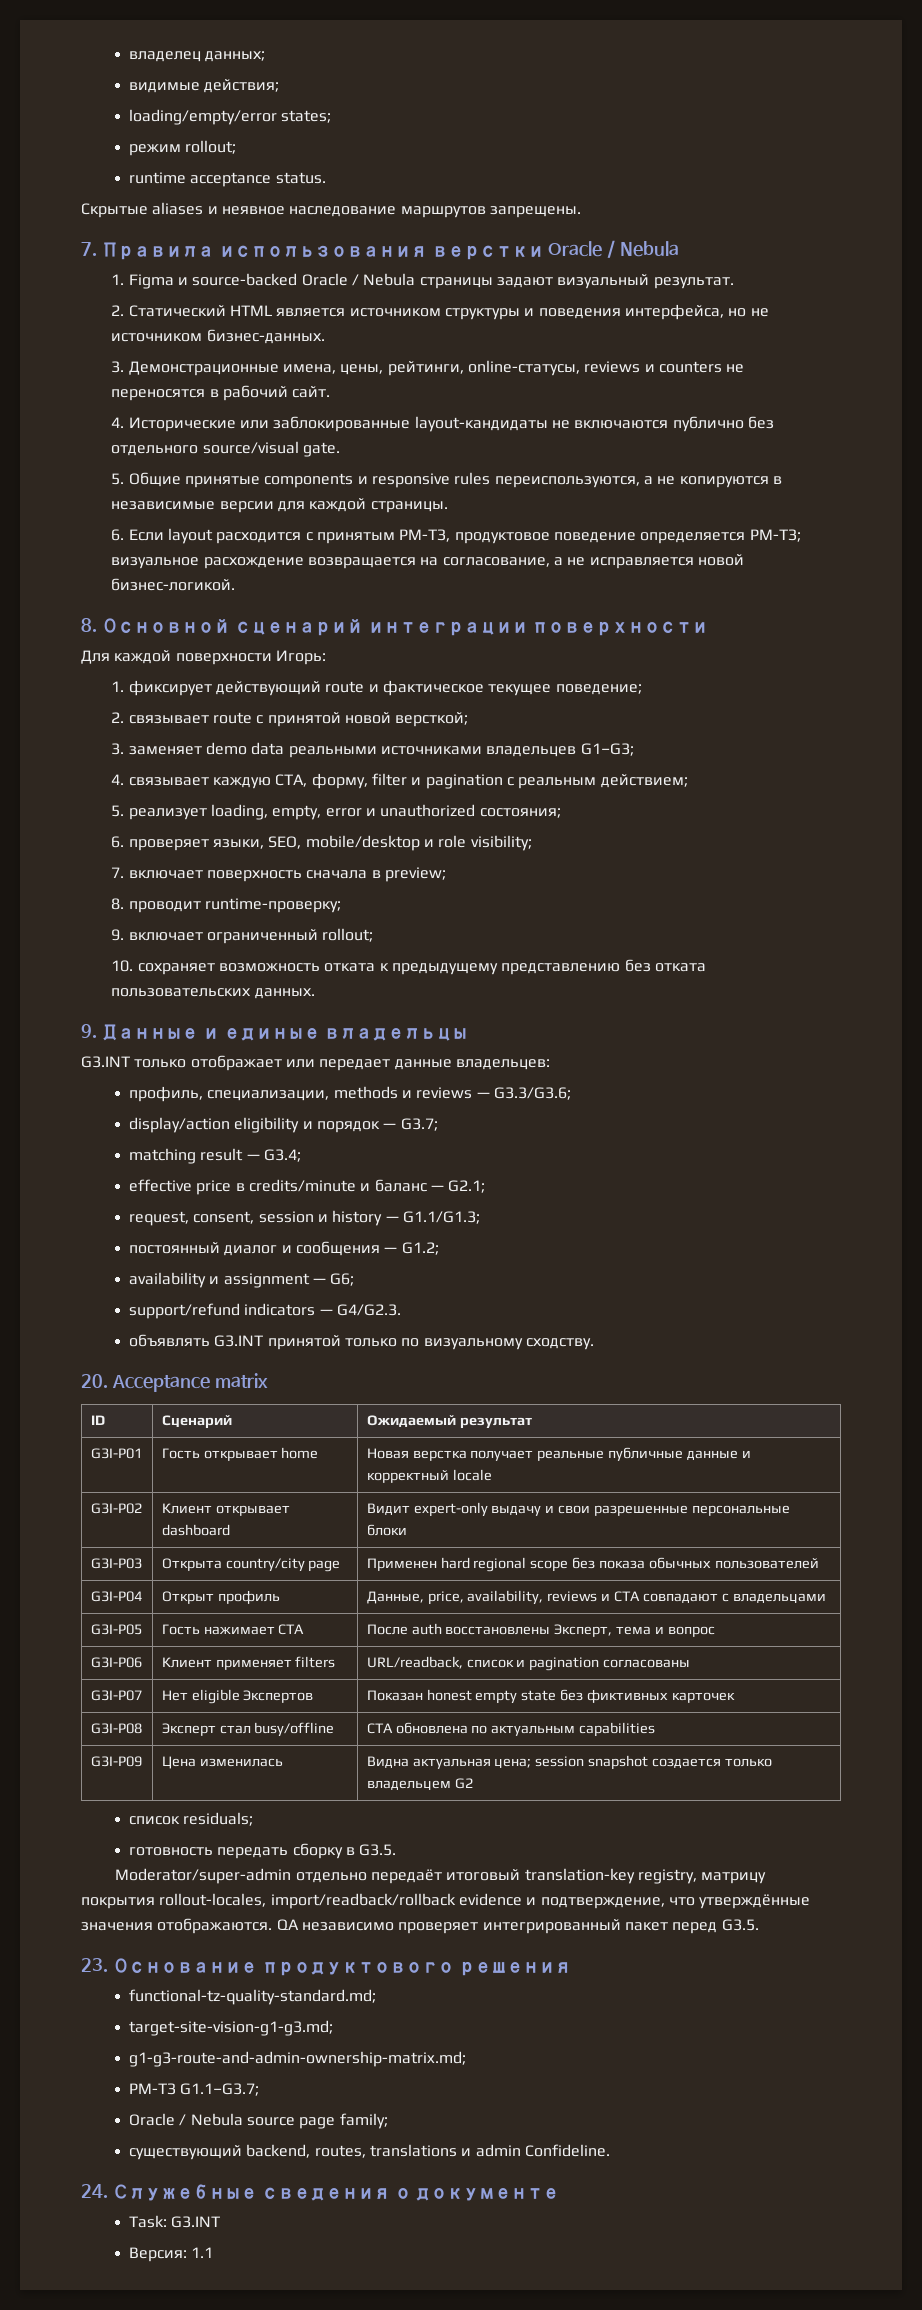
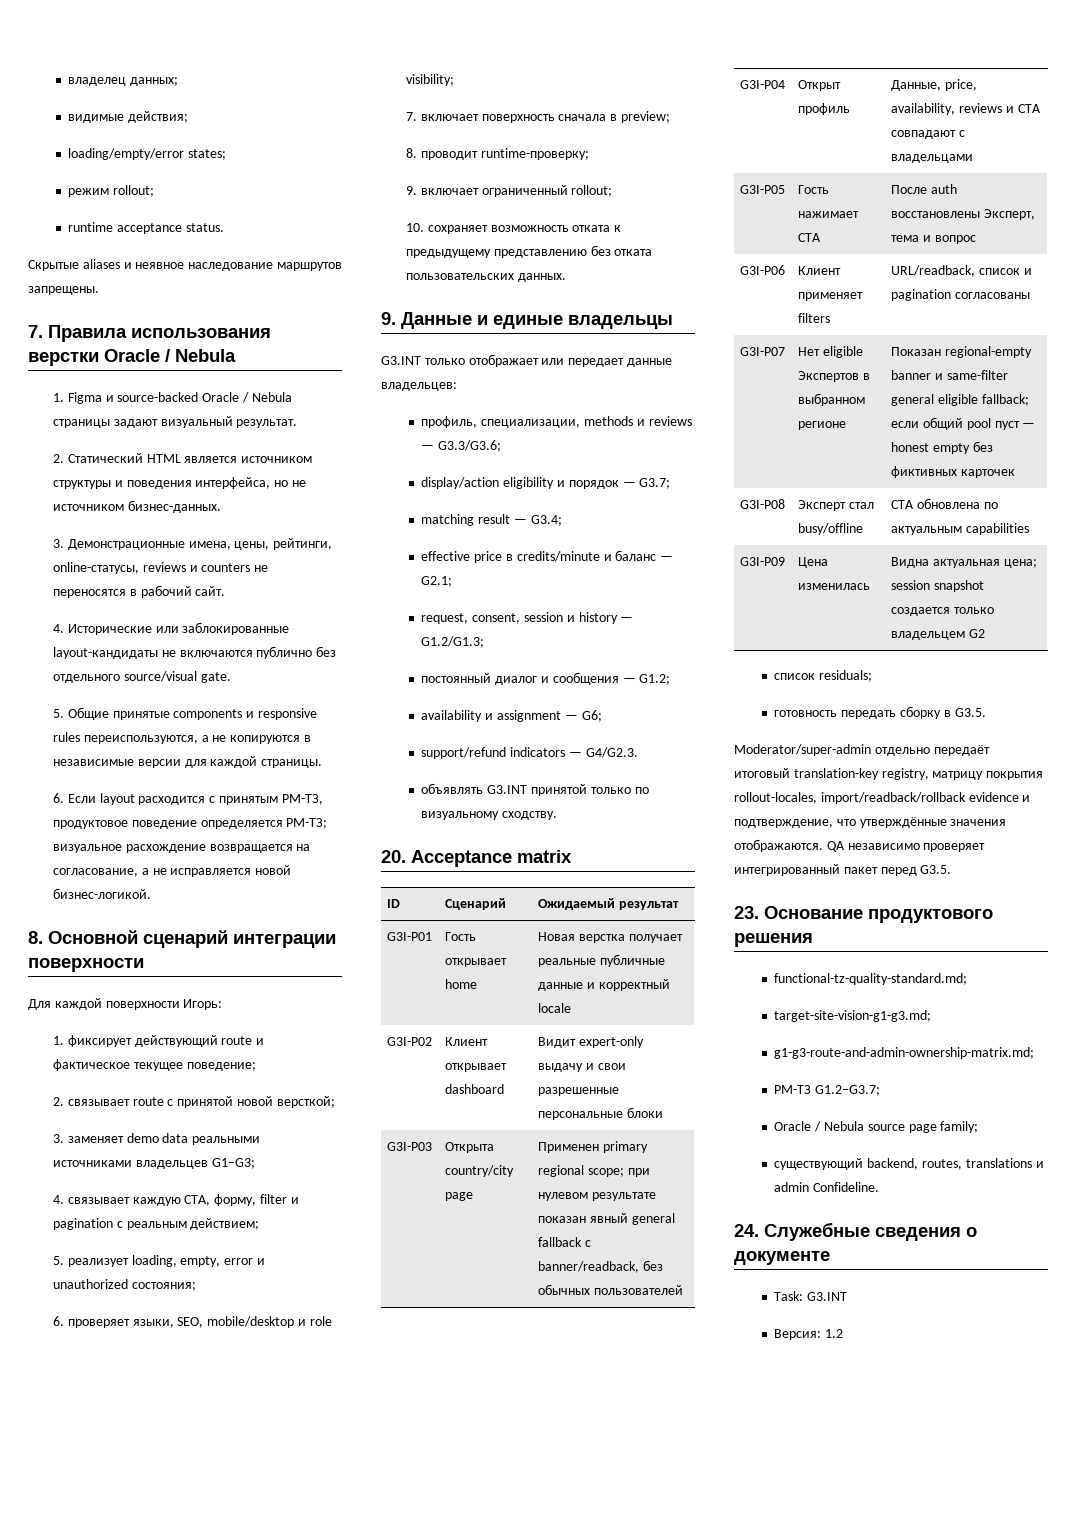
- request, consent, session и history — G1.1/G1.3;
+ request, consent, session и history — G1.2/G1.3;
- G3I-P03 | Открыта country/city page | Применен hard regional scope без показа обычных пользователей
+ G3I-P03 | Открыта country/city page | Применен primary regional scope; при нулевом результате показан явный general fallback с banner/readback, без обычных пользователей
- G3I-P07 | Нет eligible Экспертов | Показан honest empty state без фиктивных карточек
+ G3I-P07 | Нет eligible Экспертов в выбранном регионе | Показан regional-empty banner и same-filter general eligible fallback; если общий pool пуст — honest empty без фиктивных карточек
- PM-ТЗ G1.1–G3.7;
+ PM-ТЗ G1.2–G3.7;
- Версия: 1.1
+ Версия: 1.2

